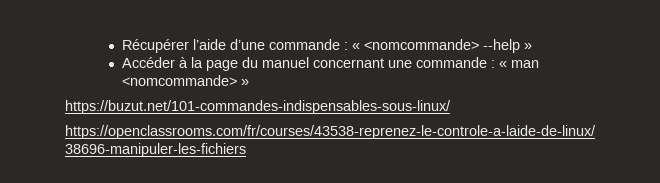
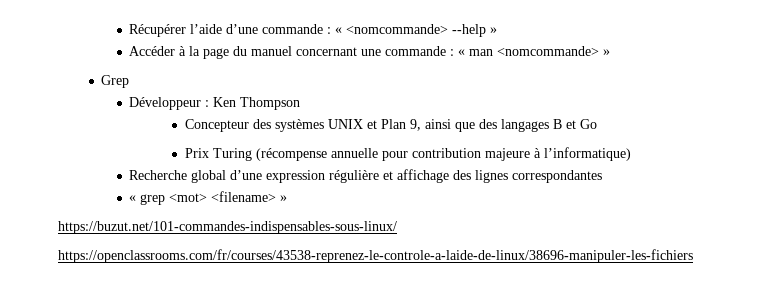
+ Grep
+ Développeur : Ken Thompson
+ Concepteur des systèmes UNIX et Plan 9, ainsi que des langages B et Go
+ Prix Turing (récompense annuelle pour contribution majeure à l’informatique)
+ Recherche global d’une expression régulière et affichage des lignes correspondantes
+ « grep <mot> <filename> »

